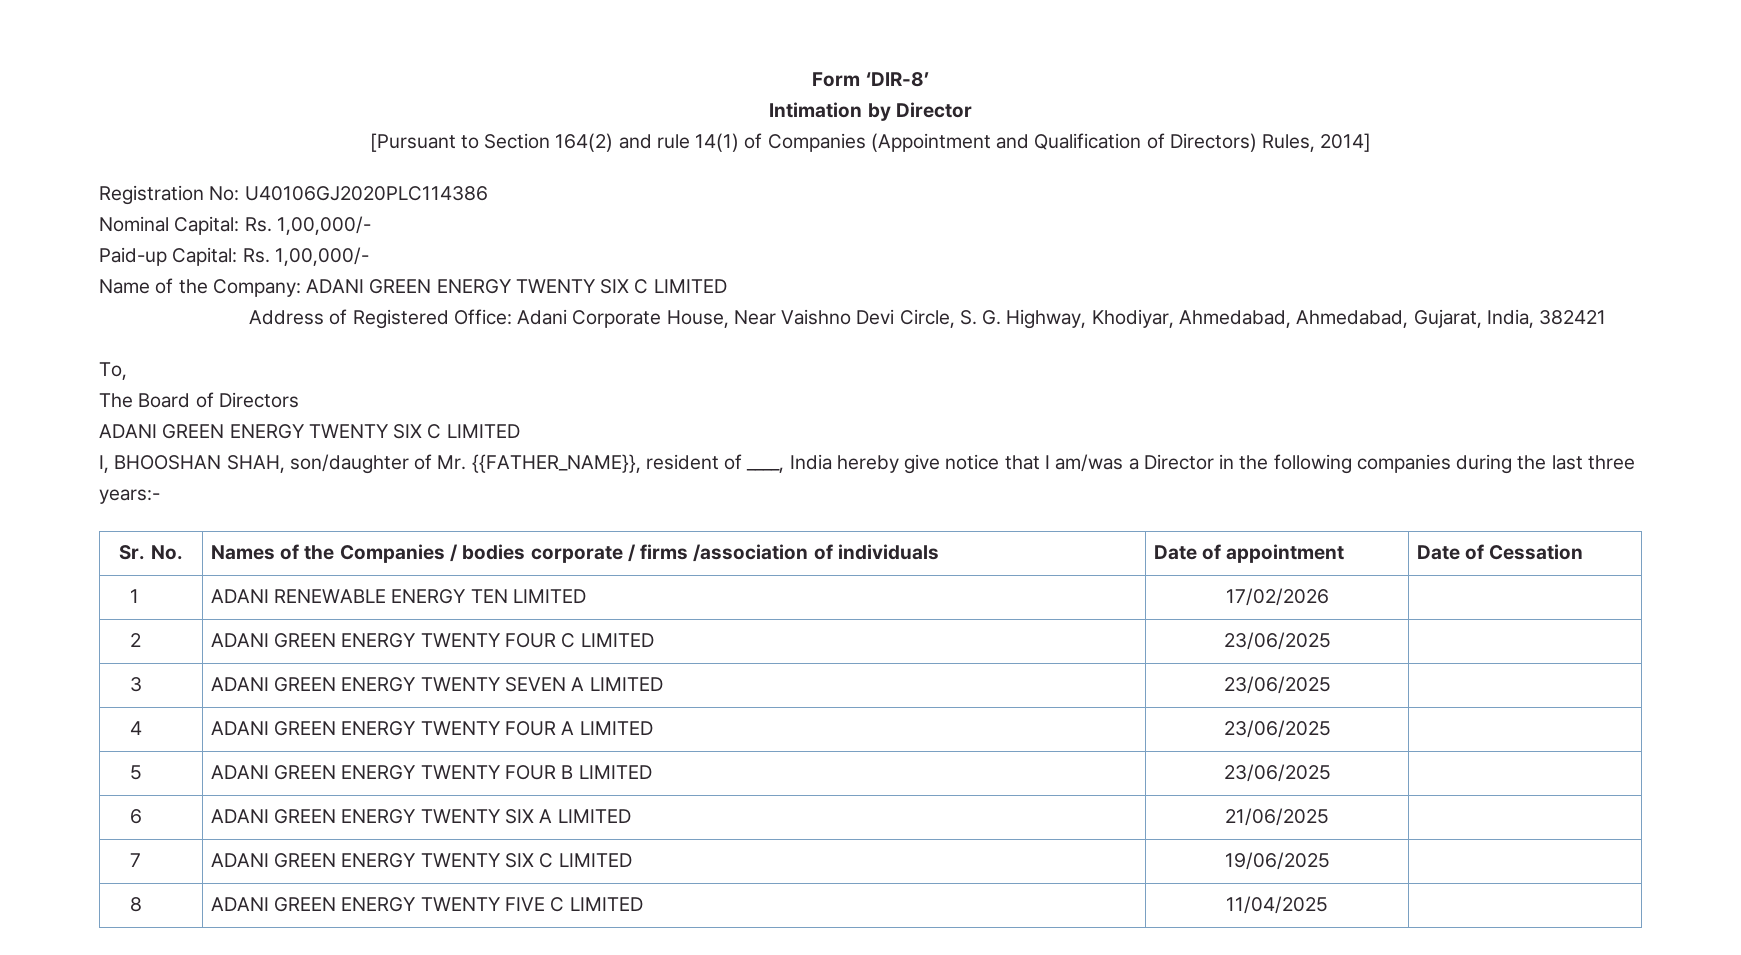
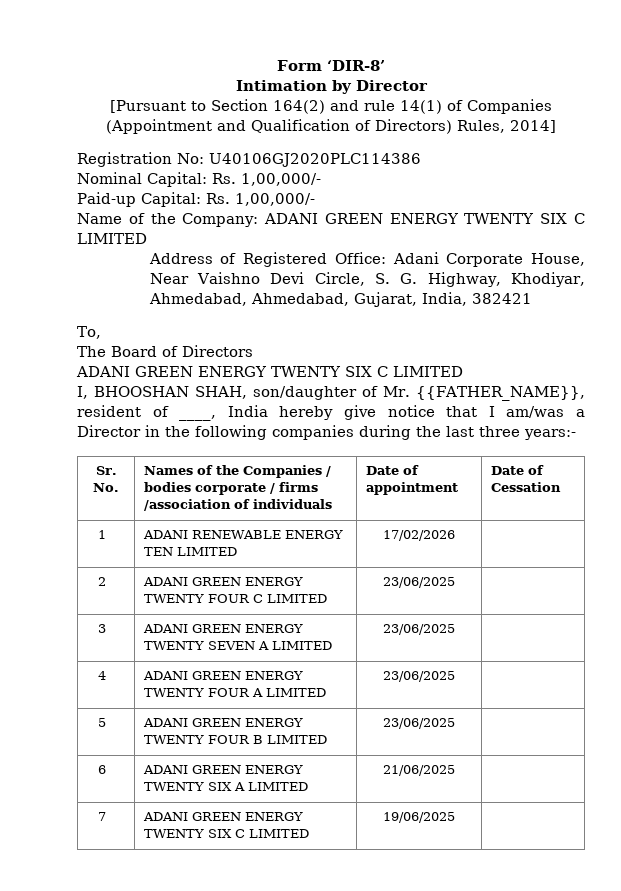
- 8 | ADANI GREEN ENERGY TWENTY FIVE C LIMITED | 11/04/2025 |

